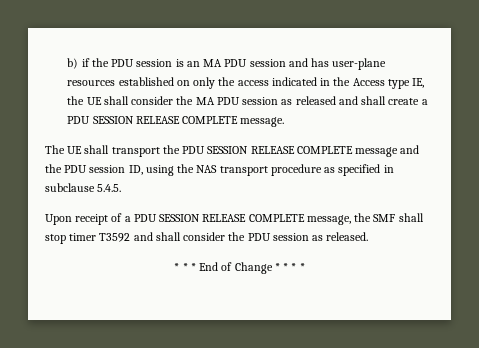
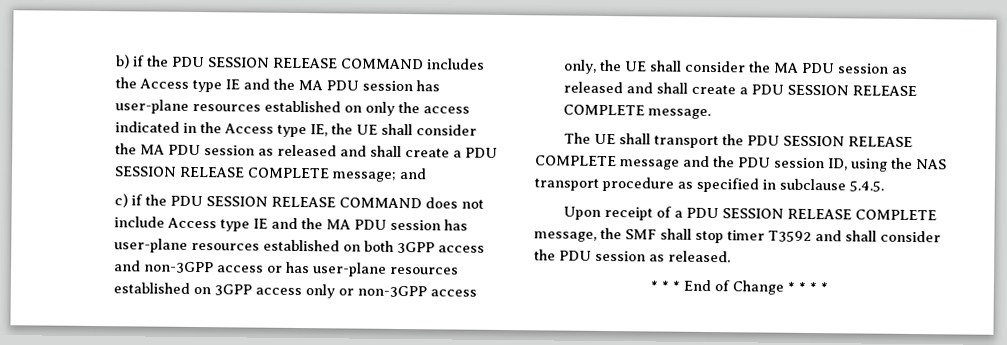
- b) if the PDU session is an MA PDU session and has user-plane resources established on only the access indicated in the Access type IE, the UE shall consider the MA PDU session as released and shall create a PDU SESSION RELEASE COMPLETE message.
+ b) if the PDU SESSION RELEASE COMMAND includes the Access type IE and the MA PDU session has user-plane resources established on only the access indicated in the Access type IE, the UE shall consider the MA PDU session as released and shall create a PDU SESSION RELEASE COMPLETE message; and
+ c) if the PDU SESSION RELEASE COMMAND does not include Access type IE and the MA PDU session has user-plane resources established on both 3GPP access and non-3GPP access or has user-plane resources established on 3GPP access only or non-3GPP access only, the UE shall consider the MA PDU session as released and shall create a PDU SESSION RELEASE COMPLETE message.

